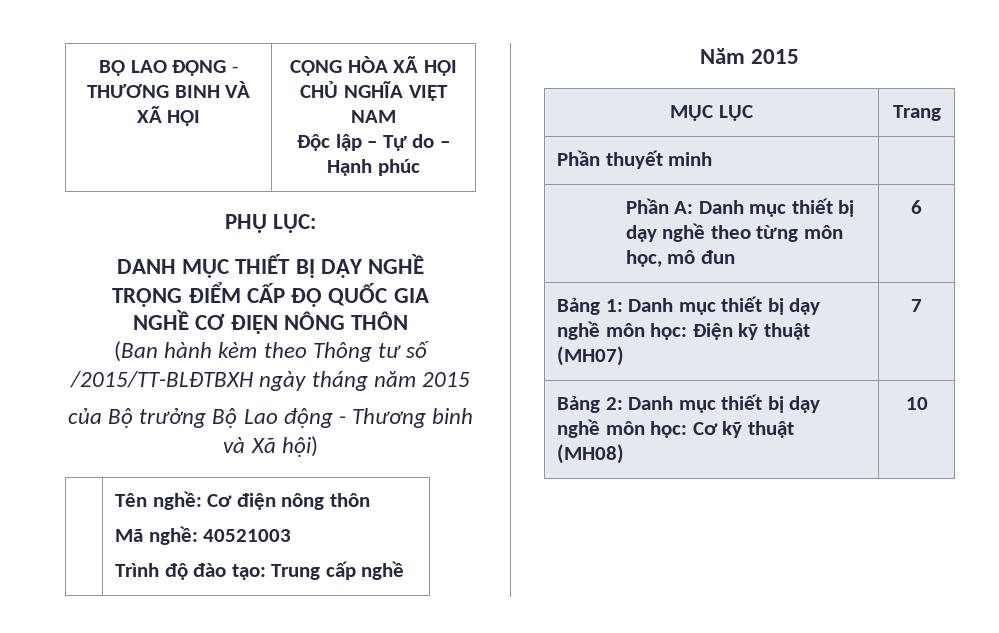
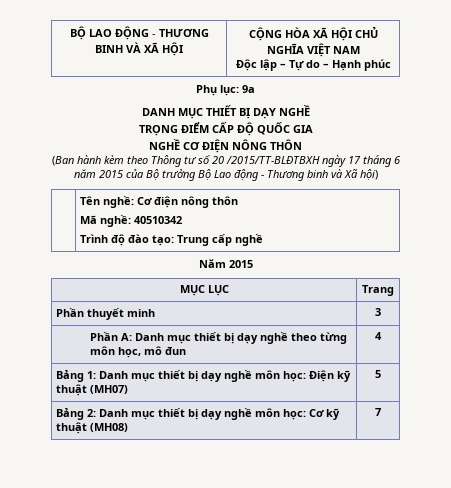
- PHỤ LỤC:
+ Phụ lục: 9a
- (Ban hành kèm theo Thông tư số /2015/TT-BLĐTBXH ngày tháng năm 2015
- của Bộ trưởng Bộ Lao động - Thương binh và Xã hội)
+ (Ban hành kèm theo Thông tư số 20 /2015/TT-BLĐTBXH ngày 17 tháng 6 năm 2015 của Bộ trưởng Bộ Lao động - Thương binh và Xã hội)
  | Tên nghề: Cơ điện nông thôn
- Mã nghề: 40521003
+ Mã nghề: 40510342
- Phần thuyết minh |
+ Phần thuyết minh | 3
- Phần A: Danh mục thiết bị dạy nghề theo từng môn học, mô đun | 6
+ Phần A: Danh mục thiết bị dạy nghề theo từng môn học, mô đun | 4
- Bảng 1: Danh mục thiết bị dạy nghề môn học: Điện kỹ thuật (MH07) | 7
+ Bảng 1: Danh mục thiết bị dạy nghề môn học: Điện kỹ thuật (MH07) | 5
- Bảng 2: Danh mục thiết bị dạy nghề môn học: Cơ kỹ thuật (MH08) | 10
+ Bảng 2: Danh mục thiết bị dạy nghề môn học: Cơ kỹ thuật (MH08) | 7

